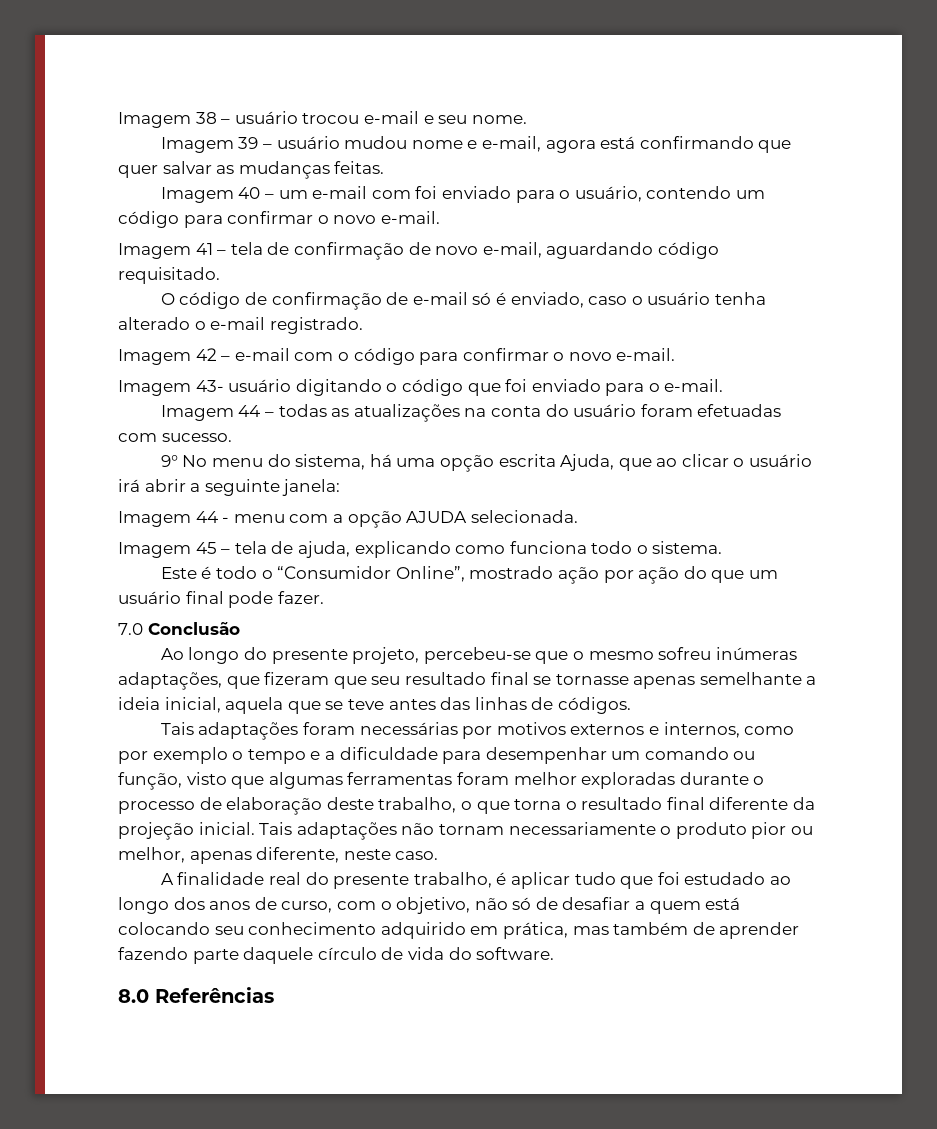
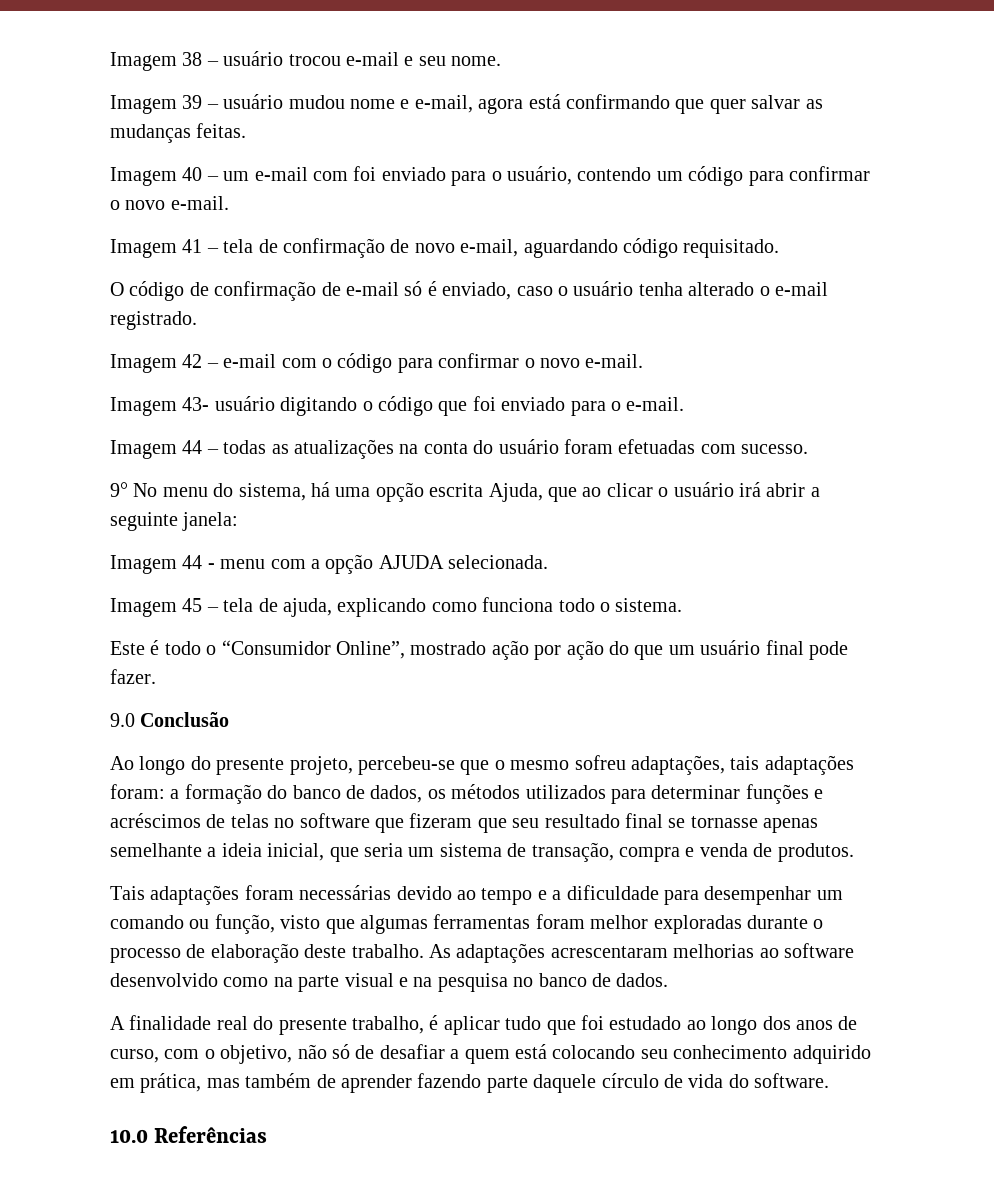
- 7.0 Conclusão
+ 9.0 Conclusão
- Ao longo do presente projeto, percebeu-se que o mesmo sofreu inúmeras adaptações, que fizeram que seu resultado final se tornasse apenas semelhante a ideia inicial, aquela que se teve antes das linhas de códigos.
- Tais adaptações foram necessárias por motivos externos e internos, como por exemplo o tempo e a dificuldade para desempenhar um comando ou função, visto que algumas ferramentas foram melhor exploradas durante o processo de elaboração deste trabalho, o que torna o resultado final diferente da projeção inicial. Tais adaptações não tornam necessariamente o produto pior ou melhor, apenas diferente, neste caso.
+ Ao longo do presente projeto, percebeu-se que o mesmo sofreu adaptações, tais adaptações foram: a formação do banco de dados, os métodos utilizados para determinar funções e acréscimos de telas no software que fizeram que seu resultado final se tornasse apenas semelhante a ideia inicial, que seria um sistema de transação, compra e venda de produtos.
+ Tais adaptações foram necessárias devido ao tempo e a dificuldade para desempenhar um comando ou função, visto que algumas ferramentas foram melhor exploradas durante o processo de elaboração deste trabalho. As adaptações acrescentaram melhorias ao software desenvolvido como na parte visual e na pesquisa no banco de dados.
- 8.0 Referências
+ 10.0 Referências

